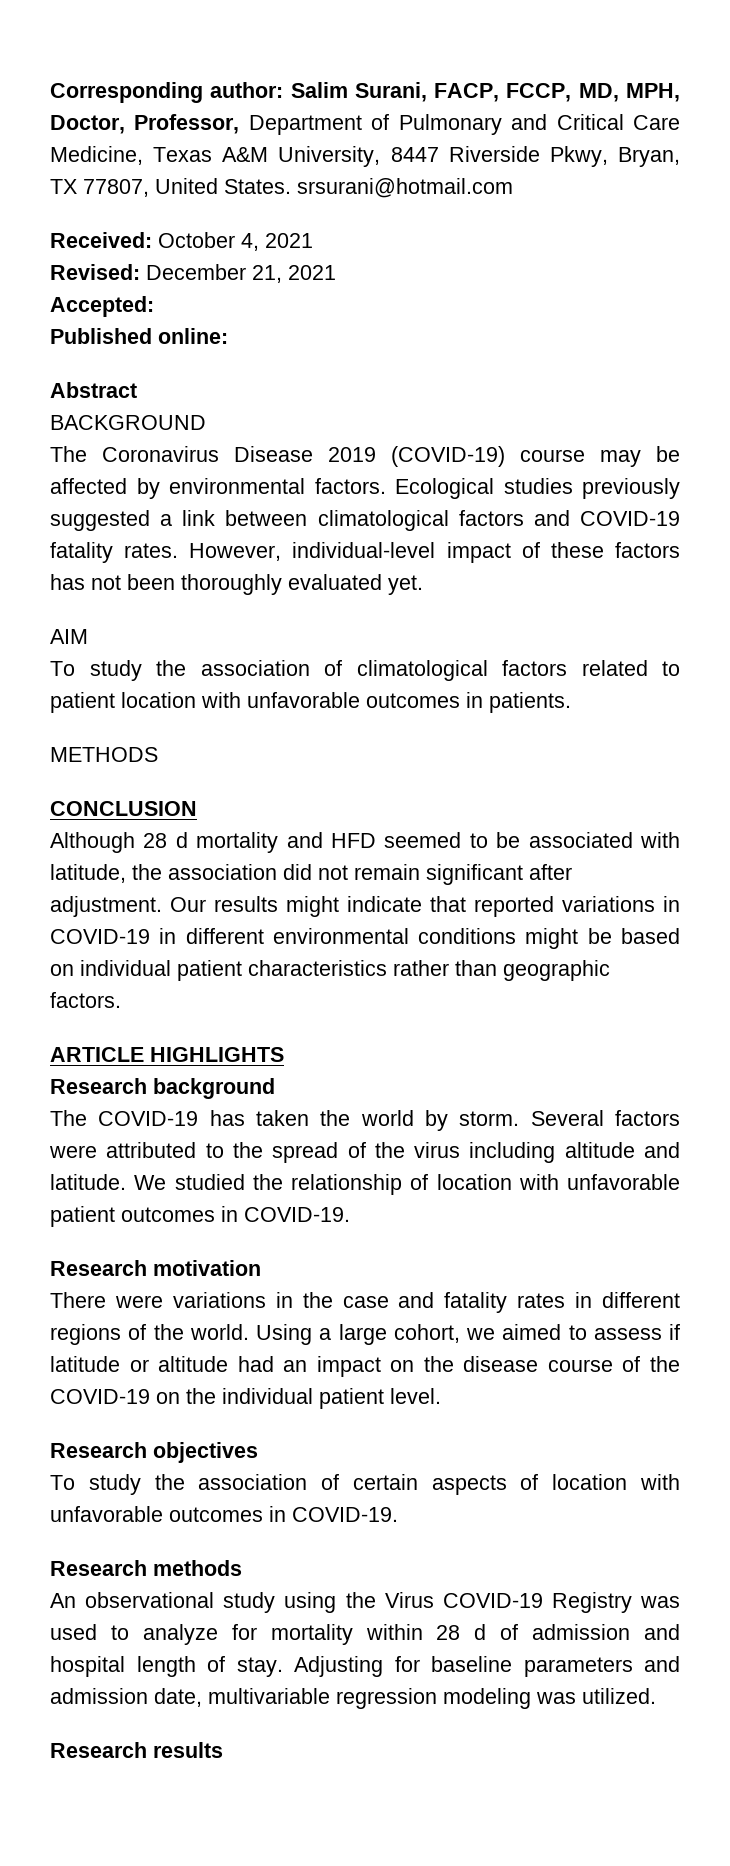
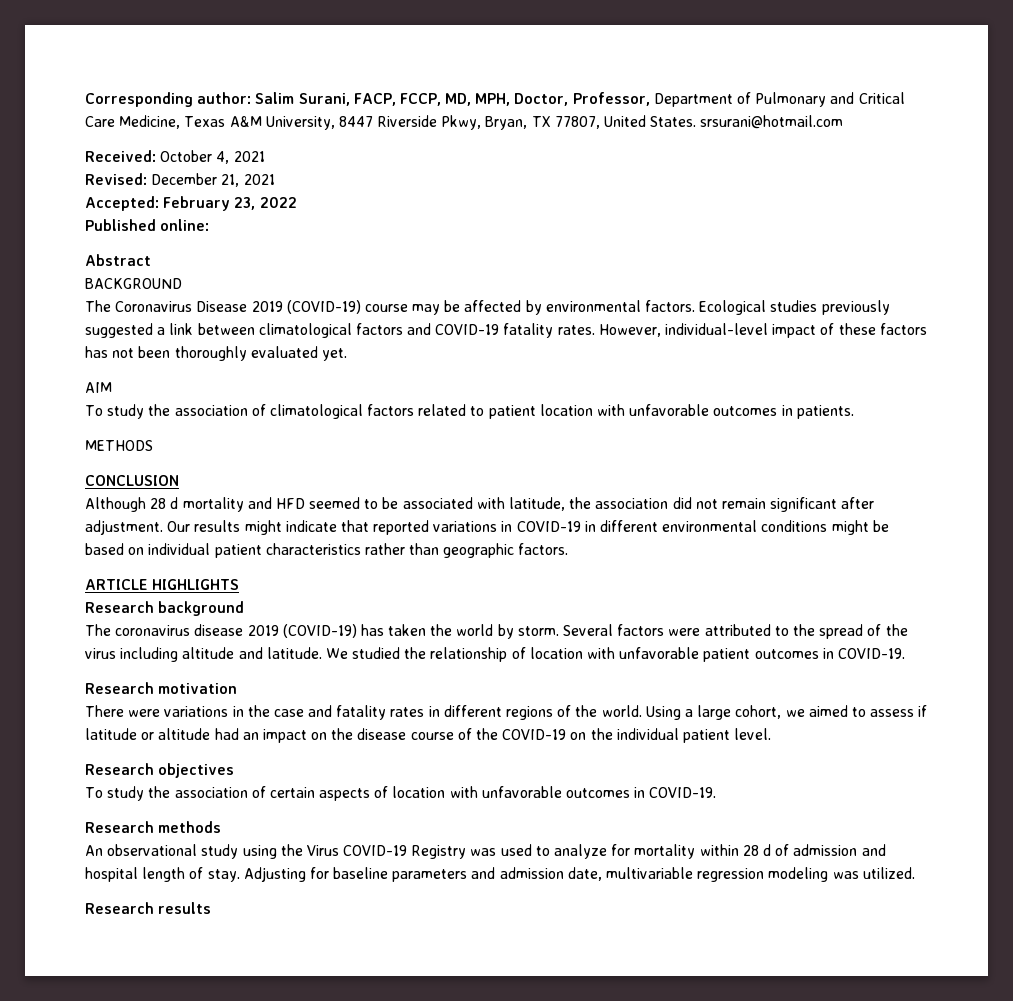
- Accepted:
+ Accepted: February 23, 2022
- The COVID-19 has taken the world by storm.
+ The coronavirus disease 2019 (COVID-19) has taken the world by storm.

